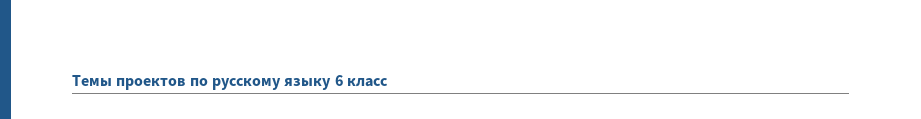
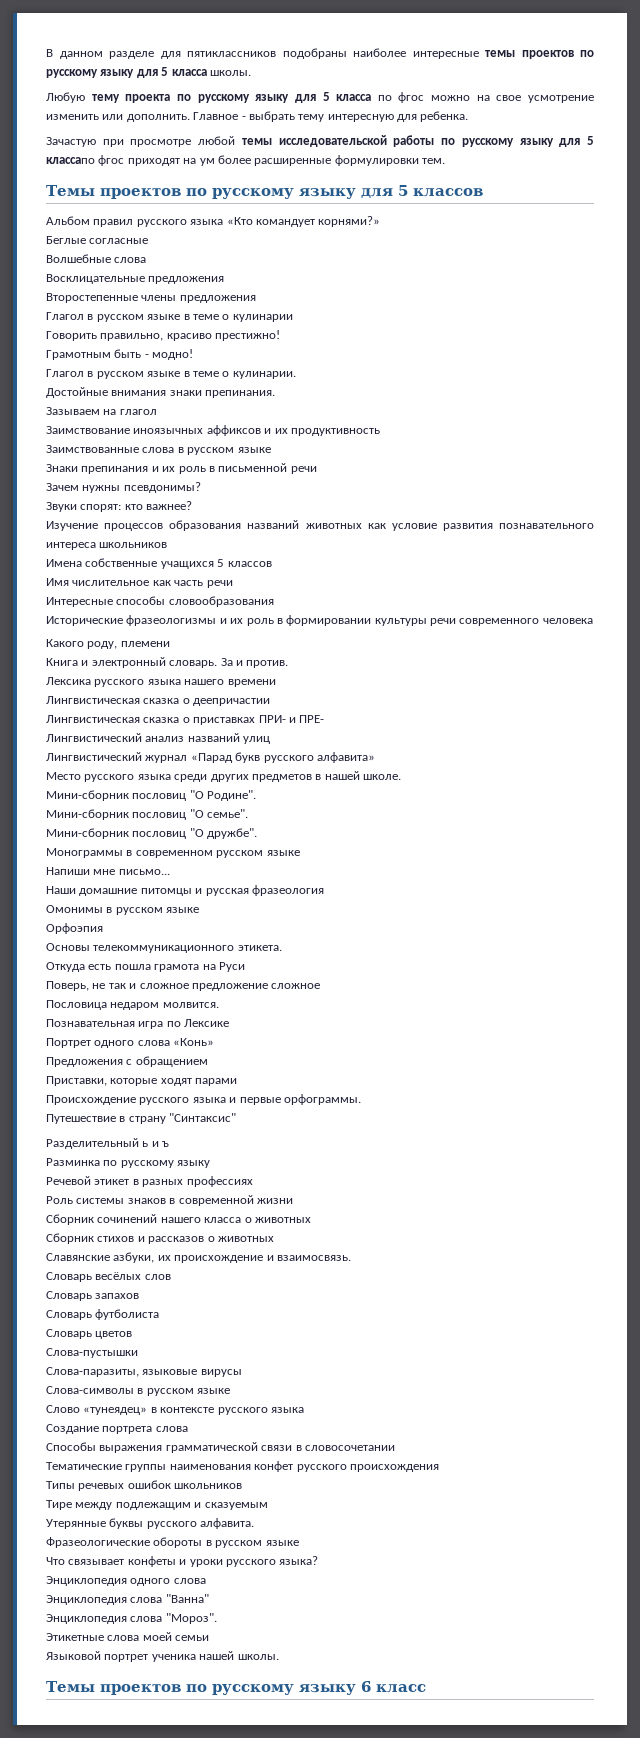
+ В данном разделе для пятиклассников подобраны наиболее интересные темы проектов по русскому языку для 5 класса школы.
+ Любую тему проекта по русскому языку для 5 класса по фгос можно на свое усмотрение изменить или дополнить. Главное - выбрать тему интересную для ребенка.
+ Зачастую при просмотре любой темы исследовательской работы по русскому языку для 5 классапо фгос приходят на ум более расширенные формулировки тем.
+ Темы проектов по русскому языку для 5 классов
+ Альбом правил русского языка «Кто командует корнями?»
+ Беглые согласные
+ Волшебные слова
+ Восклицательные предложения
+ Второстепенные члены предложения
+ Глагол в русском языке в теме о кулинарии
+ Говорить правильно, красиво престижно!
+ Грамотным быть - модно!
+ Глагол в русском языке в теме о кулинарии.
+ Достойные внимания знаки препинания.
+ Зазываем на глагол
+ Заимствование иноязычных аффиксов и их продуктивность
+ Заимствованные слова в русском языке
+ Знаки препинания и их роль в письменной речи
+ Зачем нужны псевдонимы?
+ Звуки спорят: кто важнее?
+ Изучение процессов образования названий животных как условие развития познавательного интереса школьников
+ Имена собственные учащихся 5 классов
+ Имя числительное как часть речи
+ Интересные способы словообразования
+ Исторические фразеологизмы и их роль в формировании культуры речи современного человека
+ Какого роду, племени
+ Книга и электронный словарь. За и против.
+ Лексика русского языка нашего времени
+ Лингвистическая сказка о деепричастии
+ Лингвистическая сказка о приставках ПРИ- и ПРЕ-
+ Лингвистический анализ названий улиц
+ Лингвистический журнал «Парад букв русского алфавита»
+ Место русского языка среди других предметов в нашей школе.
+ Мини-сборник пословиц "О Родине".
+ Мини-сборник пословиц "О семье".
+ Мини-сборник пословиц "О дружбе".
+ Монограммы в современном русском языке
+ Напиши мне письмо...
+ Наши домашние питомцы и русская фразеология
+ Омонимы в русском языке
+ Орфоэпия
+ Основы телекоммуникационного этикета.
+ Откуда есть пошла грамота на Руси
+ Поверь, не так и сложное предложение сложное
+ Пословица недаром молвится.
+ Познавательная игра по Лексике
+ Портрет одного слова «Конь»
+ Предложения с обращением
+ Приставки, которые ходят парами
+ Происхождение русского языка и первые орфограммы.
+ Путешествие в страну "Синтаксис"
+ Разделительный ь и ъ
+ Разминка по русскому языку
+ Речевой этикет в разных профессиях
+ Роль системы знаков в современной жизни
+ Сборник сочинений нашего класса о животных
+ Сборник стихов и рассказов о животных
+ Славянские азбуки, их происхождение и взаимосвязь.
+ Словарь весёлых слов
+ Словарь запахов
+ Словарь футболиста
+ Словарь цветов
+ Слова-пустышки
+ Слова-паразиты, языковые вирусы
+ Слова-символы в русском языке
+ Слово «тунеядец» в контексте русского языка
+ Создание портрета слова
+ Способы выражения грамматической связи в словосочетании
+ Тематические группы наименования конфет русского происхождения
+ Типы речевых ошибок школьников
+ Тире между подлежащим и сказуемым
+ Утерянные буквы русского алфавита.
+ Фразеологические обороты в русском языке
+ Что связывает конфеты и уроки русского языка?
+ Энциклопедия одного слова
+ Энциклопедия слова "Ванна"
+ Энциклопедия слова "Мороз".
+ Этикетные слова моей семьи
+ Языковой портрет ученика нашей школы.

